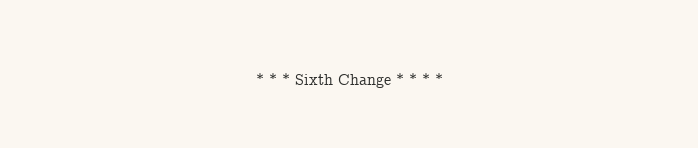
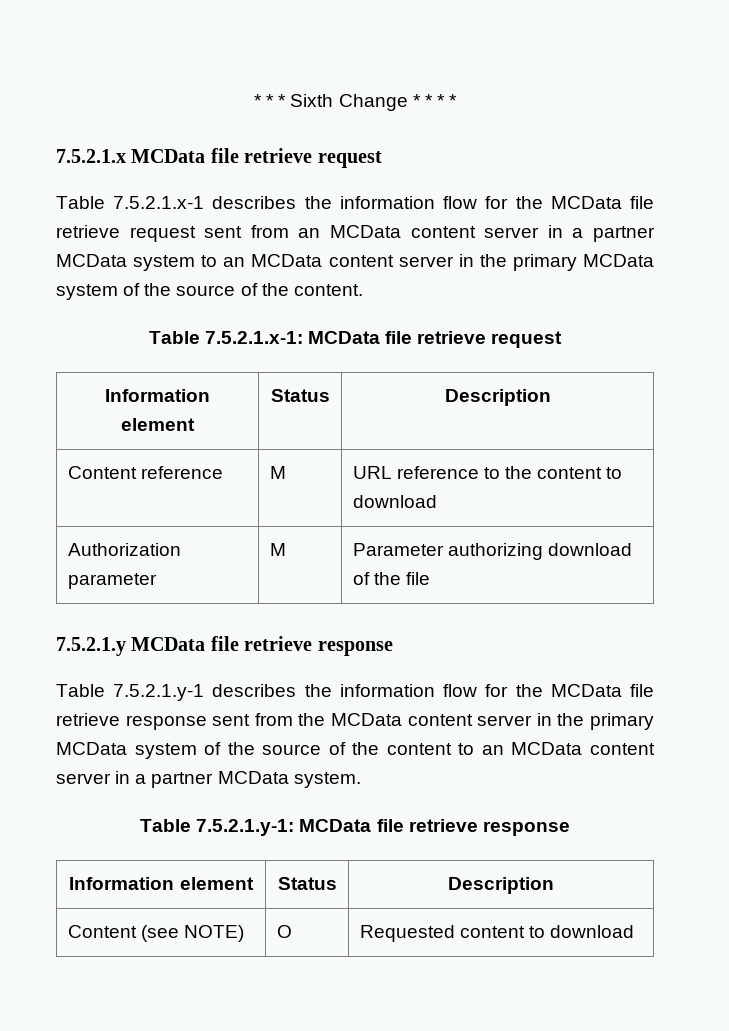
+ 7.5.2.1.x MCData file retrieve request
+ Table 7.5.2.1.x-1 describes the information flow for the MCData file retrieve request sent from an MCData content server in a partner MCData system to an MCData content server in the primary MCData system of the source of the content.
+ Table 7.5.2.1.x-1: MCData file retrieve request
+ Information element | Status | Description
+ Content reference | M | URL reference to the content to download
+ Authorization parameter | M | Parameter authorizing download of the file
+ 7.5.2.1.y MCData file retrieve response
+ Table 7.5.2.1.y-1 describes the information flow for the MCData file retrieve response sent from the MCData content server in the primary MCData system of the source of the content to an MCData content server in a partner MCData system.
+ Table 7.5.2.1.y-1: MCData file retrieve response
+ Information element | Status | Description
+ Content (see NOTE) | O | Requested content to download

